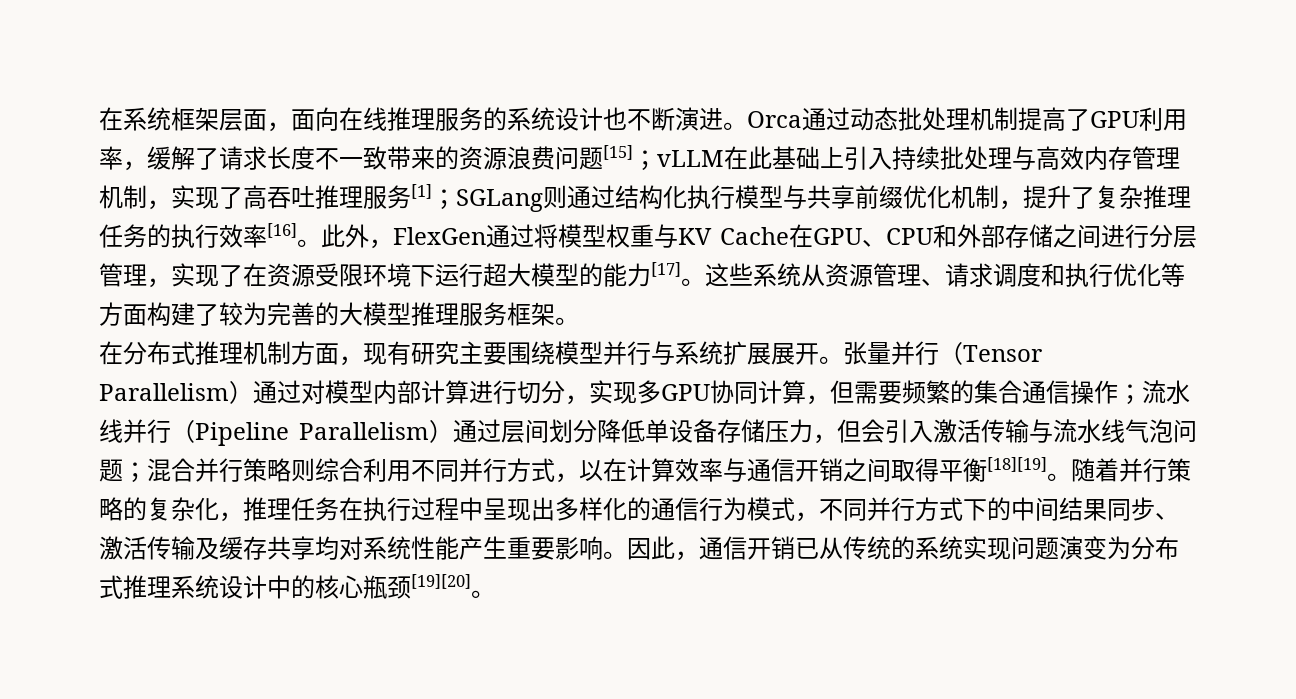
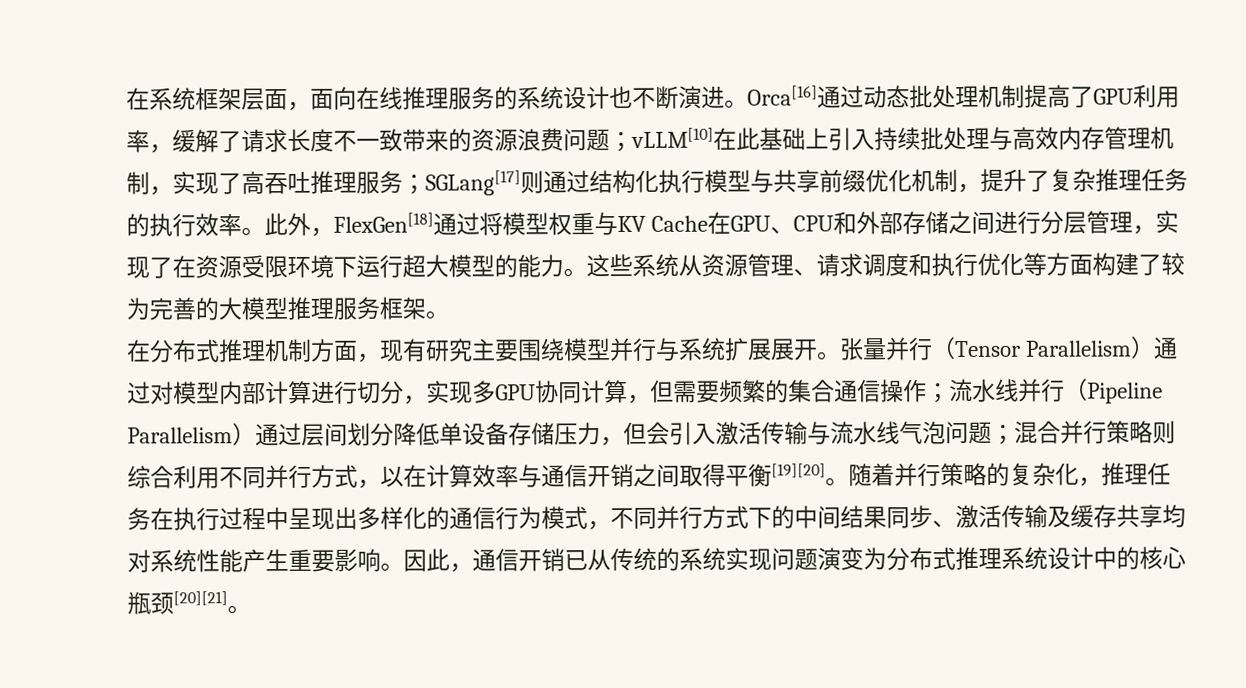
- Orca通过动态批处理机制提高了GPU利用率，缓解了请求长度不一致带来的资源浪费问题[15]；vLLM在此基础上引入持续批处理与高效内存管理机制，实现了高吞吐推理服务[1]；SGLang则通过结构化执行模型与共享前缀优化机制，提升了复杂推理任务的执行效率[16]。
+ Orca[16]通过动态批处理机制提高了GPU利用率，缓解了请求长度不一致带来的资源浪费问题；vLLM[10]在此基础上引入持续批处理与高效内存管理机制，实现了高吞吐推理服务；SGLang[17]则通过结构化执行模型与共享前缀优化机制，提升了复杂推理任务的执行效率。
- 此外，FlexGen通过将模型权重与KV Cache在GPU、CPU和外部存储之间进行分层管理，实现了在资源受限环境下运行超大模型的能力[17]。
+ 此外，FlexGen[18]通过将模型权重与KV Cache在GPU、CPU和外部存储之间进行分层管理，实现了在资源受限环境下运行超大模型的能力。
- 混合并行策略则综合利用不同并行方式，以在计算效率与通信开销之间取得平衡[18][19]。
+ 混合并行策略则综合利用不同并行方式，以在计算效率与通信开销之间取得平衡[19][20]。
- 因此，通信开销已从传统的系统实现问题演变为分布式推理系统设计中的核心瓶颈[19][20]。
+ 因此，通信开销已从传统的系统实现问题演变为分布式推理系统设计中的核心瓶颈[20][21]。

